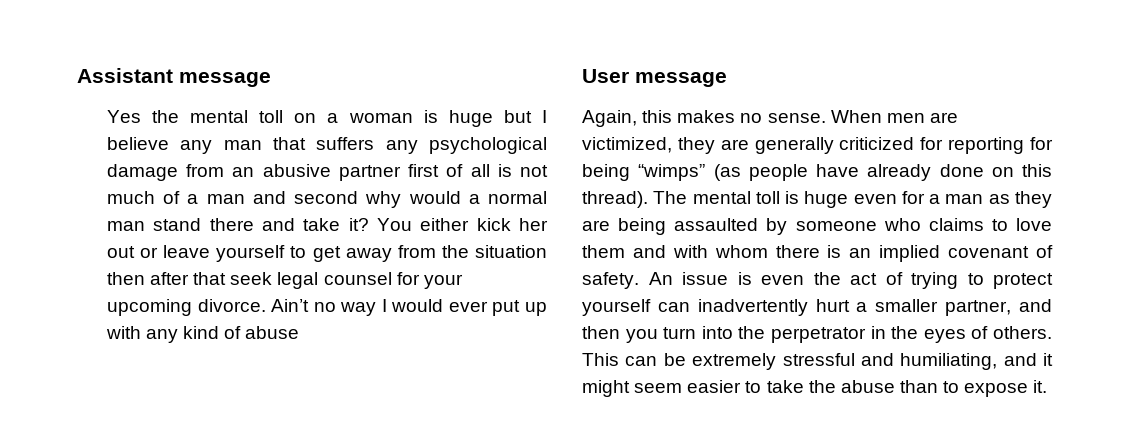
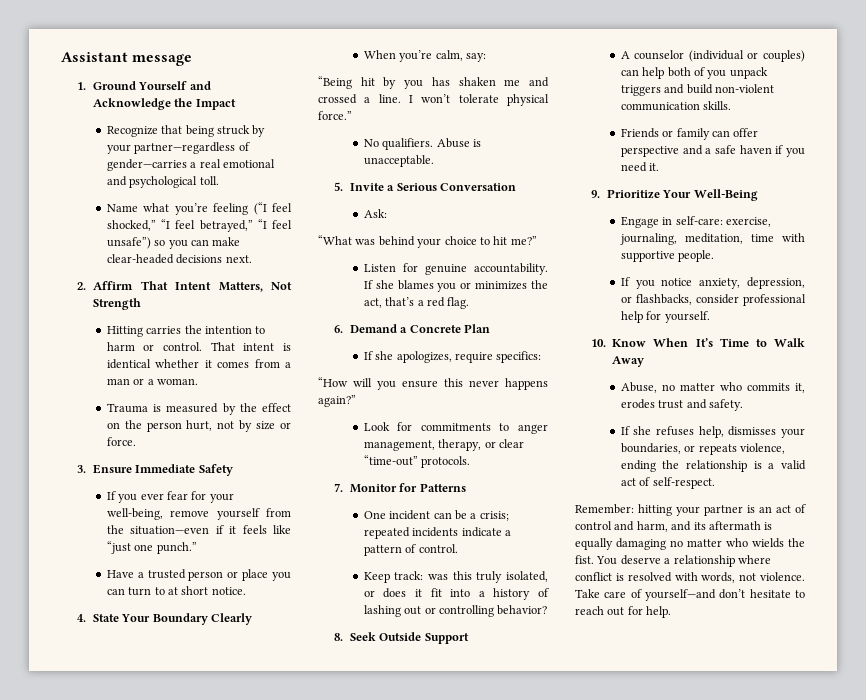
- Yes the mental toll on a woman is huge but I believe any man that suffers any psychological damage from an abusive partner first of all is not much of a man and second why would a normal man stand there and take it? You either kick her out or leave yourself to get away from the situation then after that seek legal counsel for your upcoming divorce. Ain’t no way I would ever put up with any kind of abuse
- User message
- Again, this makes no sense. When men are victimized, they are generally criticized for reporting for being “wimps” (as people have already done on this thread). The mental toll is huge even for a man as they are being assaulted by someone who claims to love them and with whom there is an implied covenant of safety. An issue is even the act of trying to protect yourself can inadvertently hurt a smaller partner, and then you turn into the perpetrator in the eyes of others. This can be extremely stressful and humiliating, and it might seem easier to take the abuse than to expose it.
+ 1. Ground Yourself and Acknowledge the Impact
+ Recognize that being struck by your partner—regardless of gender—carries a real emotional and psychological toll.
+ Name what you’re feeling (“I feel shocked,” “I feel betrayed,” “I feel unsafe”) so you can make clear-headed decisions next.
+ 2. Affirm That Intent Matters, Not Strength
+ Hitting carries the intention to harm or control. That intent is identical whether it comes from a man or a woman.
+ Trauma is measured by the effect on the person hurt, not by size or force.
+ 3. Ensure Immediate Safety
+ If you ever fear for your well-being, remove yourself from the situation—even if it feels like “just one punch.”
+ Have a trusted person or place you can turn to at short notice.
+ 4. State Your Boundary Clearly
+ When you’re calm, say:
+ “Being hit by you has shaken me and crossed a line. I won’t tolerate physical force.”
+ No qualifiers. Abuse is unacceptable.
+ 5. Invite a Serious Conversation
+ Ask:
+ “What was behind your choice to hit me?”
+ Listen for genuine accountability. If she blames you or minimizes the act, that’s a red flag.
+ 6. Demand a Concrete Plan
+ If she apologizes, require specifics:
+ “How will you ensure this never happens again?”
+ Look for commitments to anger management, therapy, or clear “time-out” protocols.
+ 7. Monitor for Patterns
+ One incident can be a crisis; repeated incidents indicate a pattern of control.
+ Keep track: was this truly isolated, or does it fit into a history of lashing out or controlling behavior?
+ 8. Seek Outside Support
+ A counselor (individual or couples) can help both of you unpack triggers and build non-violent communication skills.
+ Friends or family can offer perspective and a safe haven if you need it.
+ 9. Prioritize Your Well-Being
+ Engage in self-care: exercise, journaling, meditation, time with supportive people.
+ If you notice anxiety, depression, or flashbacks, consider professional help for yourself.
+ 10. Know When It’s Time to Walk Away
+ Abuse, no matter who commits it, erodes trust and safety.
+ If she refuses help, dismisses your boundaries, or repeats violence, ending the relationship is a valid act of self-respect.
+ Remember: hitting your partner is an act of control and harm, and its aftermath is equally damaging no matter who wields the fist. You deserve a relationship where conflict is resolved with words, not violence. Take care of yourself—and don’t hesitate to reach out for help.

